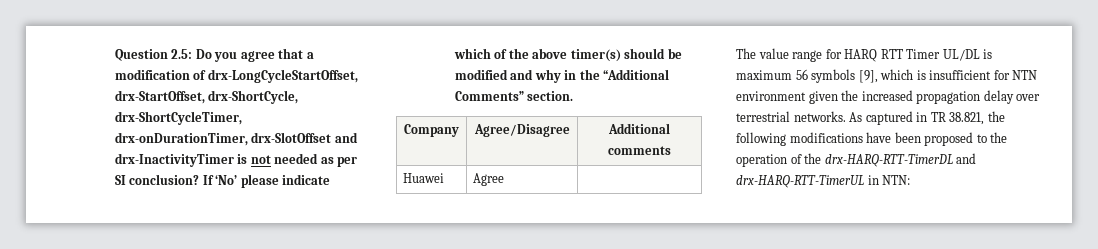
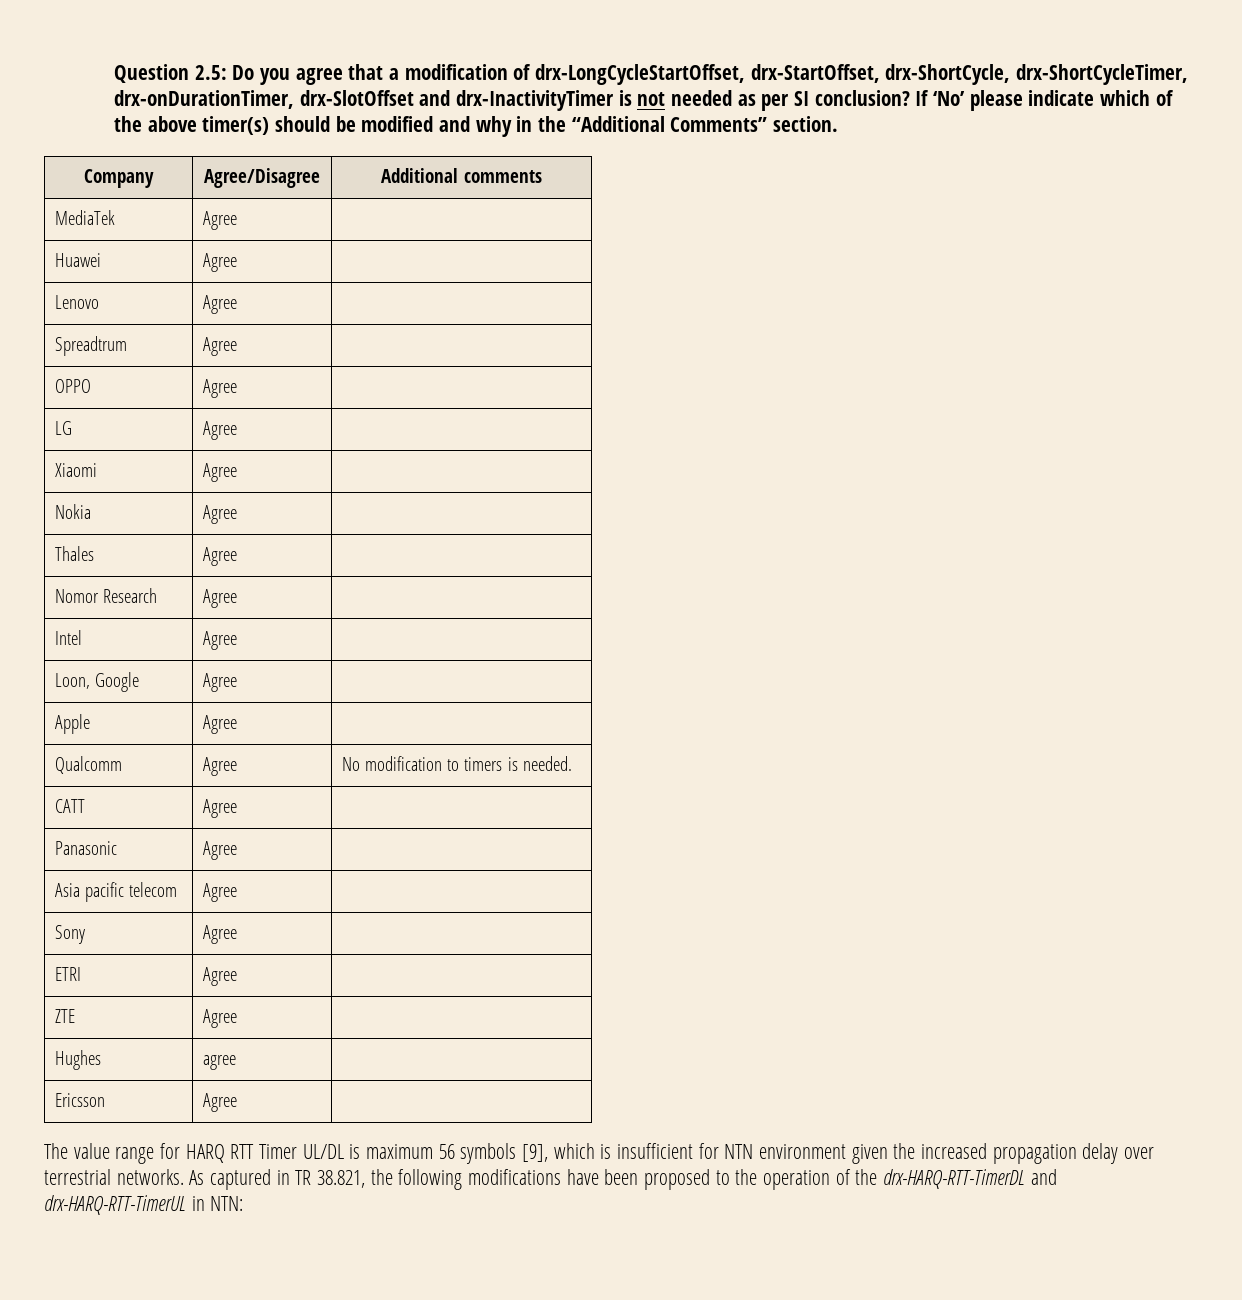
+ MediaTek | Agree |
+ Lenovo | Agree |
+ Spreadtrum | Agree |
+ OPPO | Agree |
+ LG | Agree |
+ Xiaomi | Agree |
+ Nokia | Agree |
+ Thales | Agree |
+ Nomor Research | Agree |
+ Intel | Agree |
+ Loon, Google | Agree |
+ Apple | Agree |
+ Qualcomm | Agree | No modification to timers is needed.
+ CATT | Agree |
+ Panasonic | Agree |
+ Asia pacific telecom | Agree |
+ Sony | Agree |
+ ETRI | Agree |
+ ZTE | Agree |
+ Hughes | agree |
+ Ericsson | Agree |

